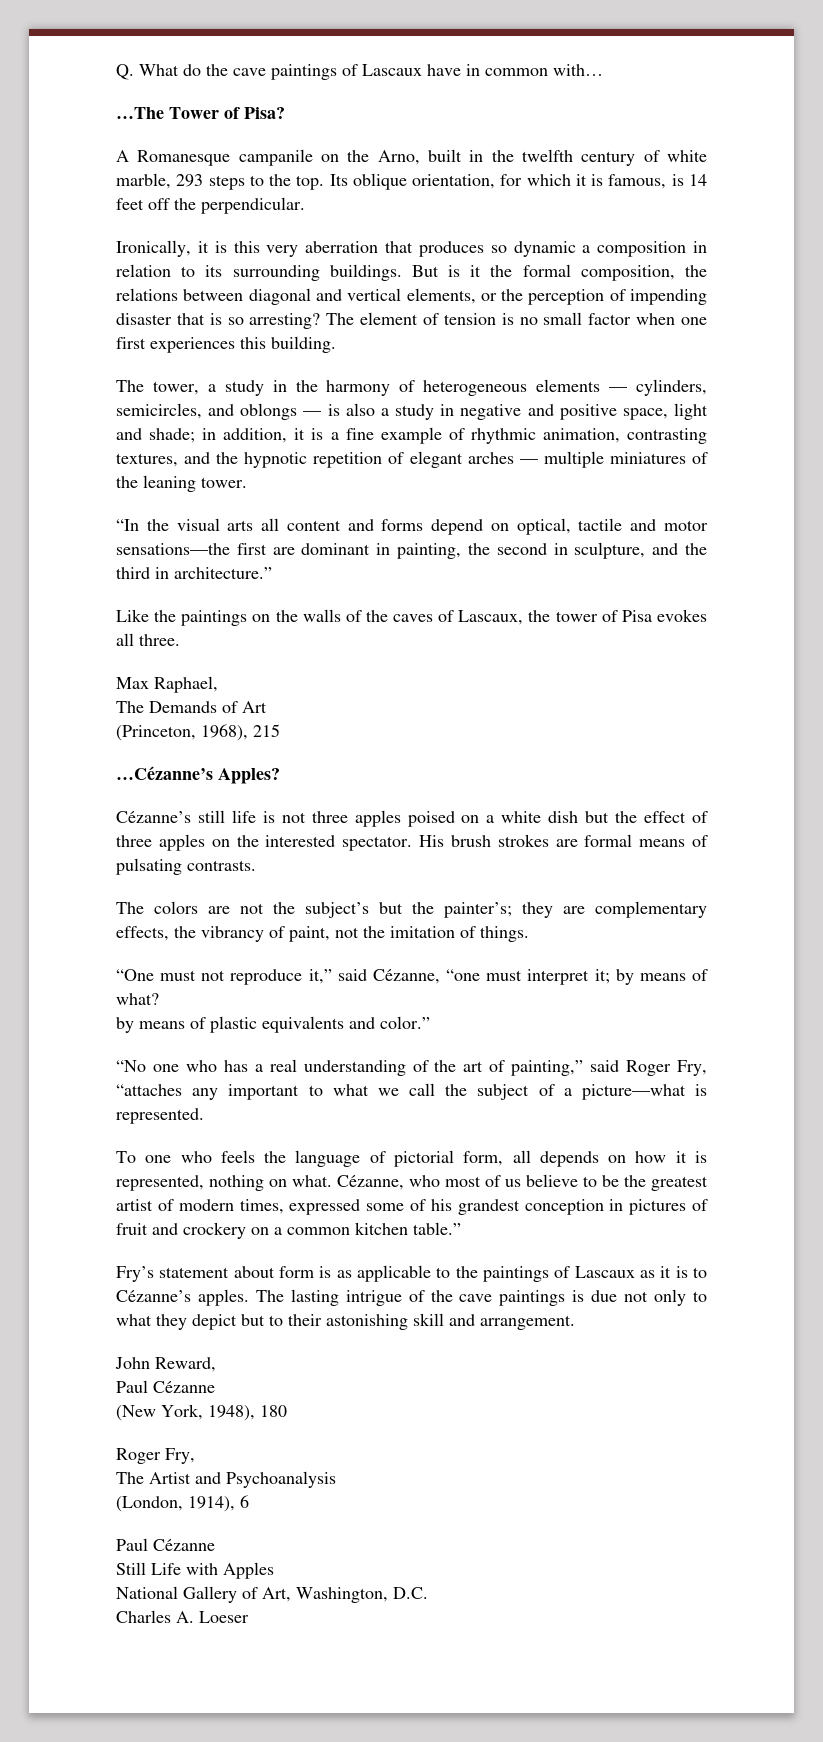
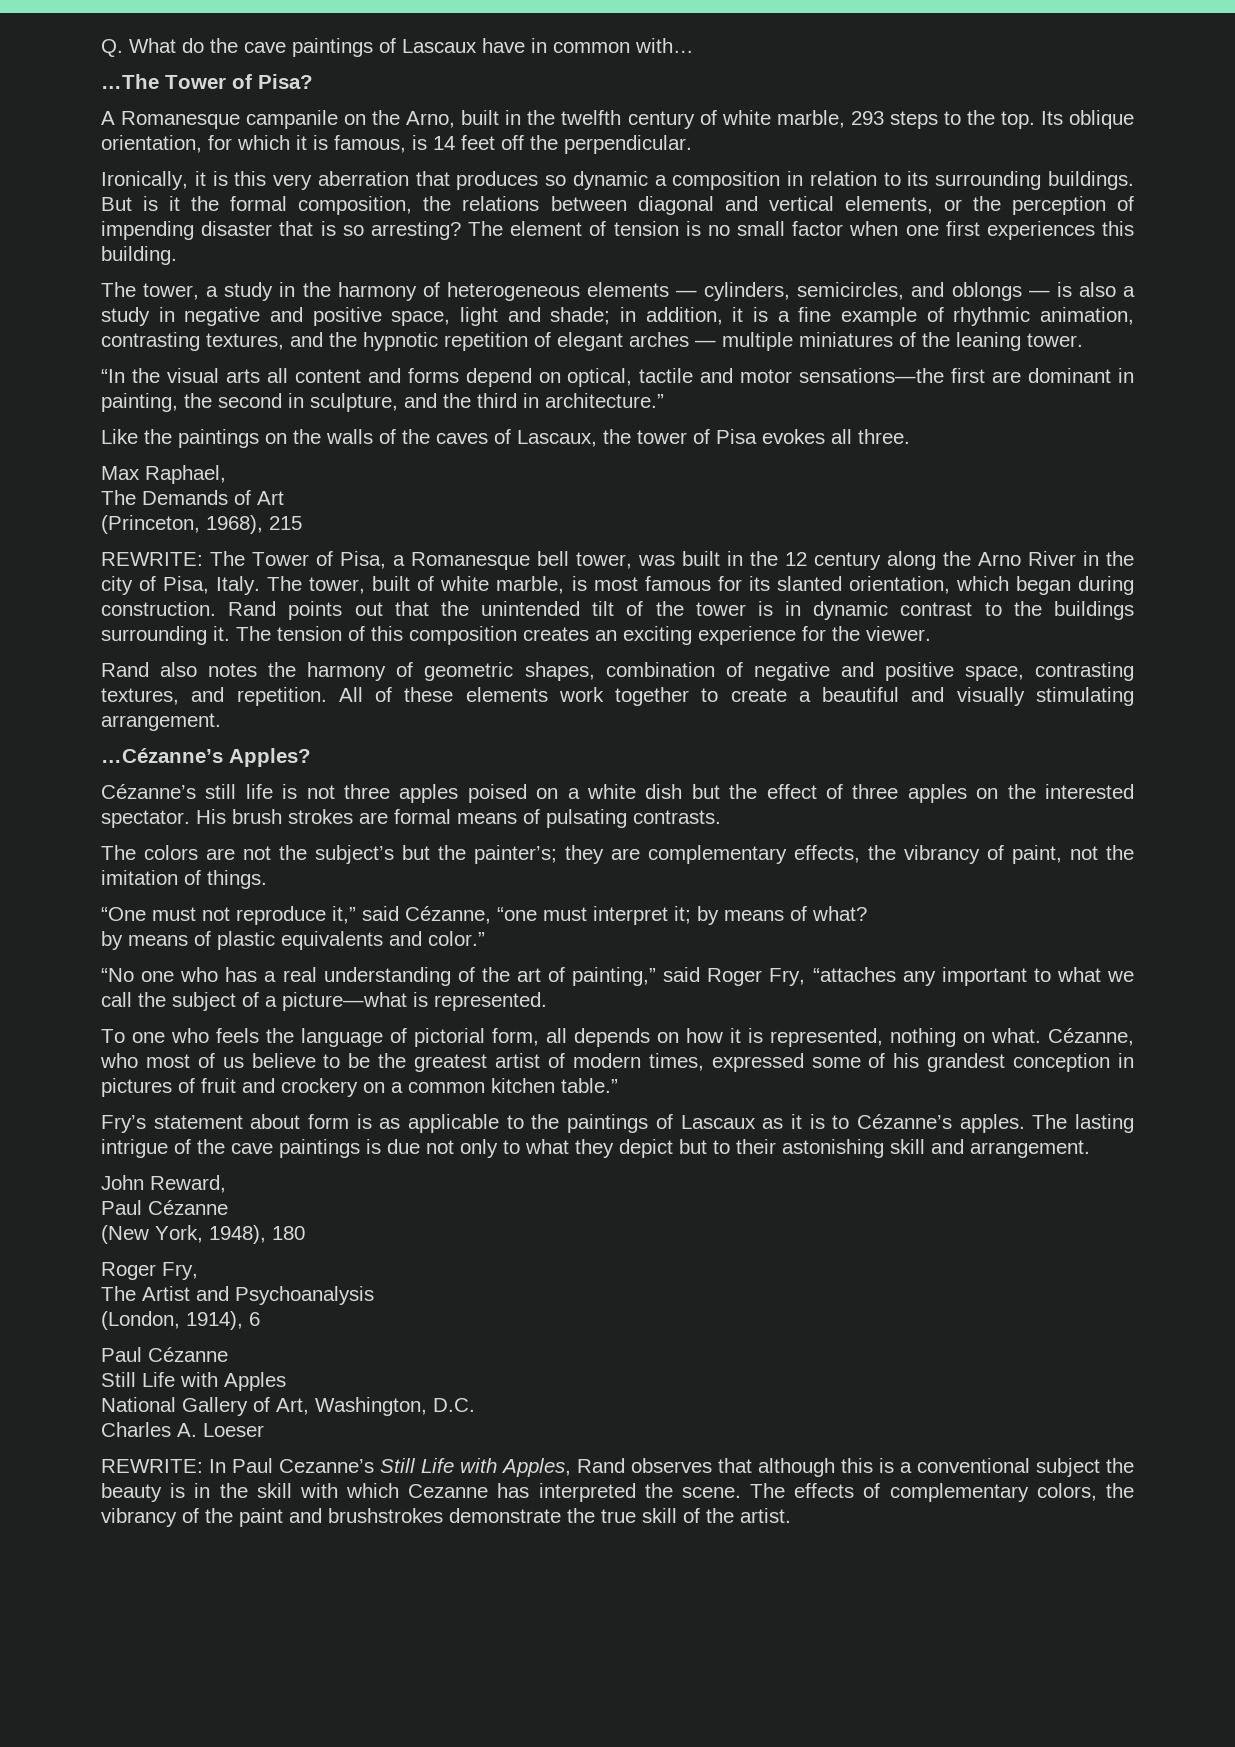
+ REWRITE: The Tower of Pisa, a Romanesque bell tower, was built in the 12 century along the Arno River in the city of Pisa, Italy. The tower, built of white marble, is most famous for its slanted orientation, which began during construction. Rand points out that the unintended tilt of the tower is in dynamic contrast to the buildings surrounding it. The tension of this composition creates an exciting experience for the viewer.
+ Rand also notes the harmony of geometric shapes, combination of negative and positive space, contrasting textures, and repetition. All of these elements work together to create a beautiful and visually stimulating arrangement.
+ REWRITE: In Paul Cezanne’s Still Life with Apples, Rand observes that although this is a conventional subject the beauty is in the skill with which Cezanne has interpreted the scene. The effects of complementary colors, the vibrancy of the paint and brushstrokes demonstrate the true skill of the artist.

